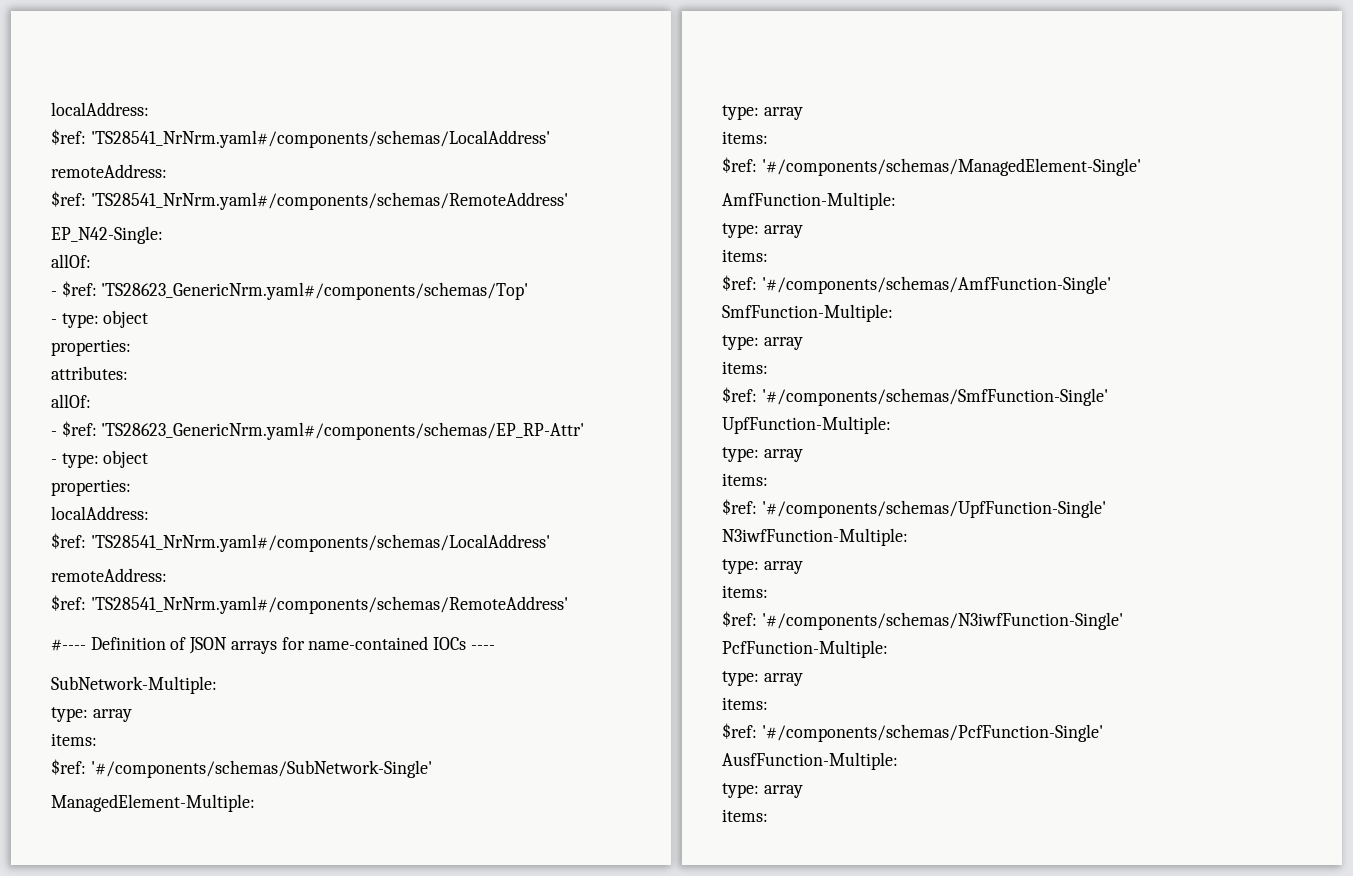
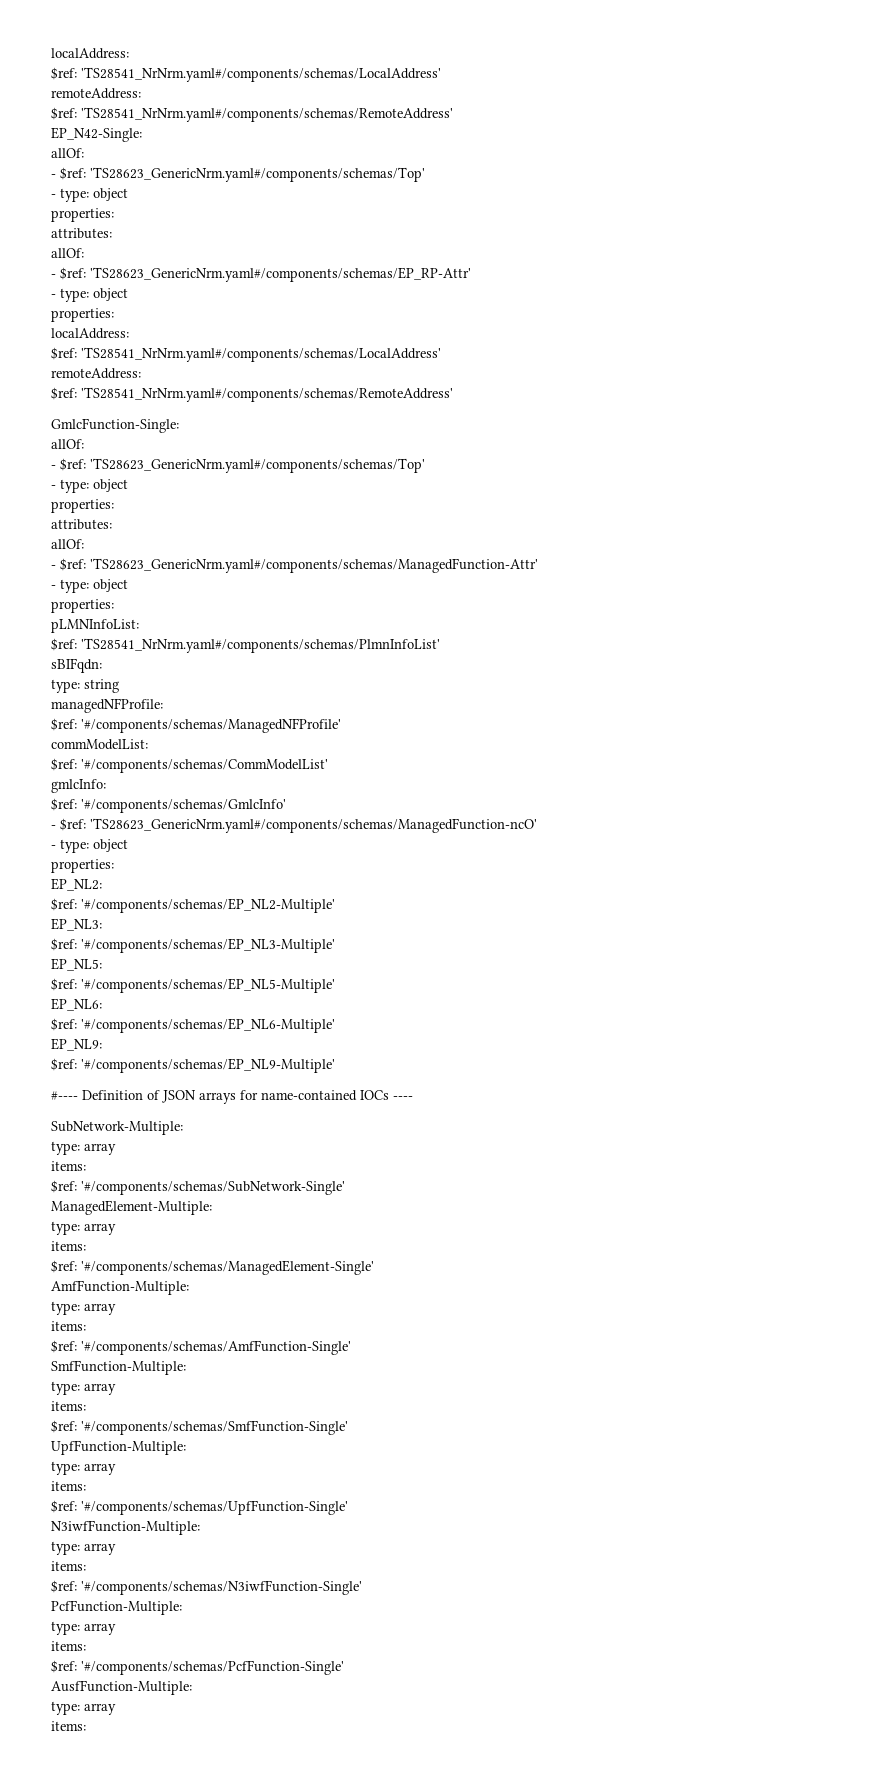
+ GmlcFunction-Single:
+ allOf:
+ - $ref: 'TS28623_GenericNrm.yaml#/components/schemas/Top'
+ - type: object
+ properties:
+ attributes:
+ allOf:
+ - $ref: 'TS28623_GenericNrm.yaml#/components/schemas/ManagedFunction-Attr'
+ - type: object
+ properties:
+ pLMNInfoList:
+ $ref: 'TS28541_NrNrm.yaml#/components/schemas/PlmnInfoList'
+ sBIFqdn:
+ type: string
+ managedNFProfile:
+ $ref: '#/components/schemas/ManagedNFProfile'
+ commModelList:
+ $ref: '#/components/schemas/CommModelList'
+ gmlcInfo:
+ $ref: '#/components/schemas/GmlcInfo'
+ - $ref: 'TS28623_GenericNrm.yaml#/components/schemas/ManagedFunction-ncO'
+ - type: object
+ properties:
+ EP_NL2:
+ $ref: '#/components/schemas/EP_NL2-Multiple'
+ EP_NL3:
+ $ref: '#/components/schemas/EP_NL3-Multiple'
+ EP_NL5:
+ $ref: '#/components/schemas/EP_NL5-Multiple'
+ EP_NL6:
+ $ref: '#/components/schemas/EP_NL6-Multiple'
+ EP_NL9:
+ $ref: '#/components/schemas/EP_NL9-Multiple'

